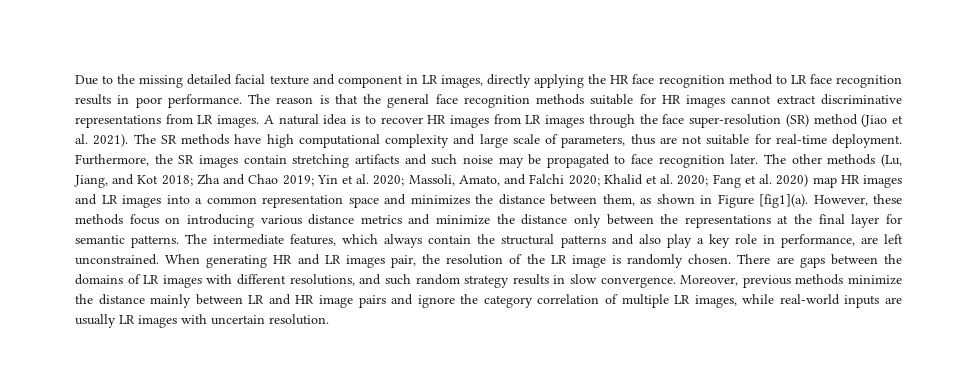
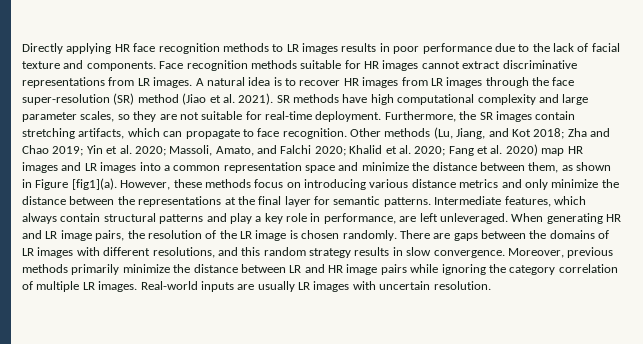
- Due to the missing detailed facial texture and component in LR images, directly applying the HR face recognition method to LR face recognition results in poor performance. The reason is that the general face recognition methods suitable for HR images cannot extract discriminative representations from LR images.
+ Directly applying HR face recognition methods to LR images results in poor performance due to the lack of facial texture and components. Face recognition methods suitable for HR images cannot extract discriminative representations from LR images.
- The SR methods have high computational complexity and large scale of parameters, thus are not suitable for real-time deployment.
+ SR methods have high computational complexity and large parameter scales, so they are not suitable for real-time deployment.
- Furthermore, the SR images contain stretching artifacts and such noise may be propagated to face recognition later. The other methods (Lu, Jiang, and Kot 2018; Zha and Chao 2019; Yin et al. 2020; Massoli, Amato, and Falchi 2020; Khalid et al. 2020; Fang et al. 2020) map HR images and LR images into a common representation space and minimizes the distance between them, as shown in Figure [fig1](a).
+ Furthermore, the SR images contain stretching artifacts, which can propagate to face recognition. Other methods (Lu, Jiang, and Kot 2018; Zha and Chao 2019; Yin et al. 2020; Massoli, Amato, and Falchi 2020; Khalid et al. 2020; Fang et al. 2020) map HR images and LR images into a common representation space and minimize the distance between them, as shown in Figure [fig1](a).
- However, these methods focus on introducing various distance metrics and minimize the distance only between the representations at the final layer for semantic patterns.
+ However, these methods focus on introducing various distance metrics and only minimize the distance between the representations at the final layer for semantic patterns.
- The intermediate features, which always contain the structural patterns and also play a key role in performance, are left unconstrained.
+ Intermediate features, which always contain structural patterns and play a key role in performance, are left unleveraged.
- When generating HR and LR images pair, the resolution of the LR image is randomly chosen.
+ When generating HR and LR image pairs, the resolution of the LR image is chosen randomly.
- There are gaps between the domains of LR images with different resolutions, and such random strategy results in slow convergence.
+ There are gaps between the domains of LR images with different resolutions, and this random strategy results in slow convergence.
- Moreover, previous methods minimize the distance mainly between LR and HR image pairs and ignore the category correlation of multiple LR images, while real-world inputs are usually LR images with uncertain resolution.
+ Moreover, previous methods primarily minimize the distance between LR and HR image pairs while ignoring the category correlation of multiple LR images. Real-world inputs are usually LR images with uncertain resolution.

